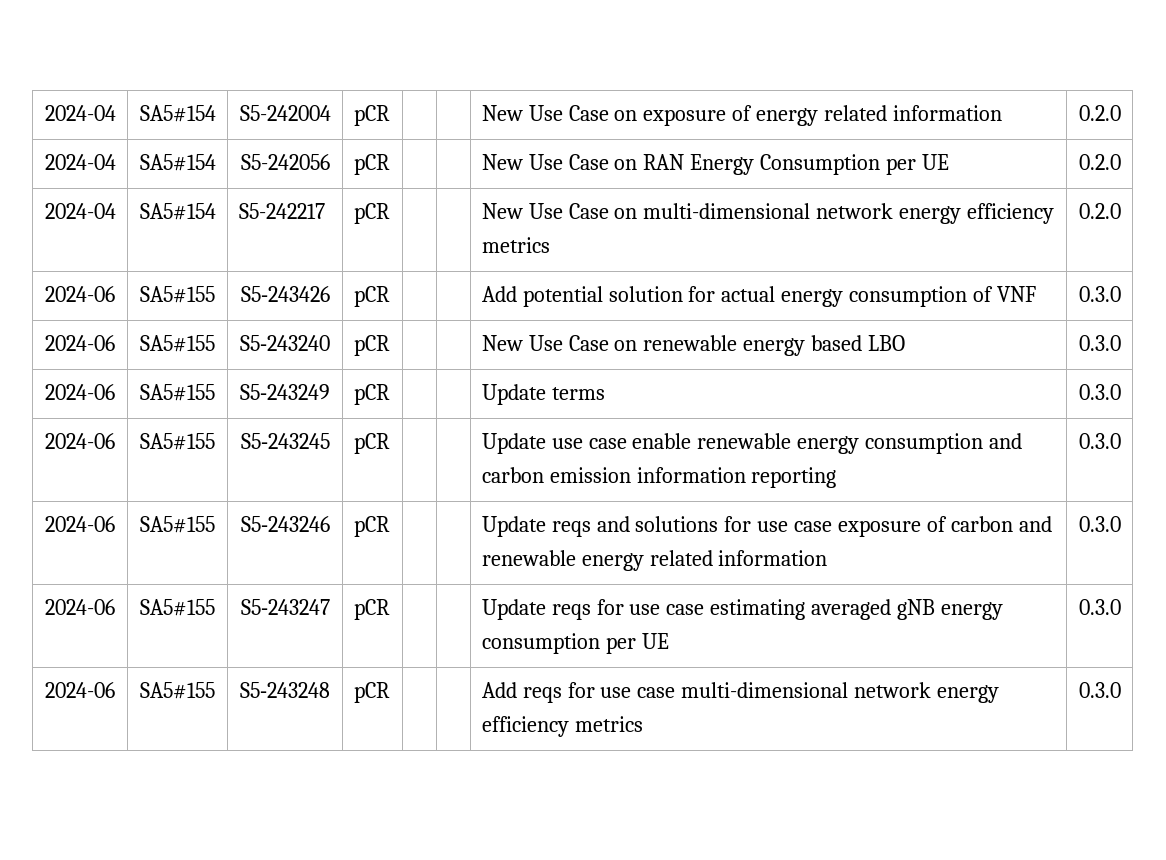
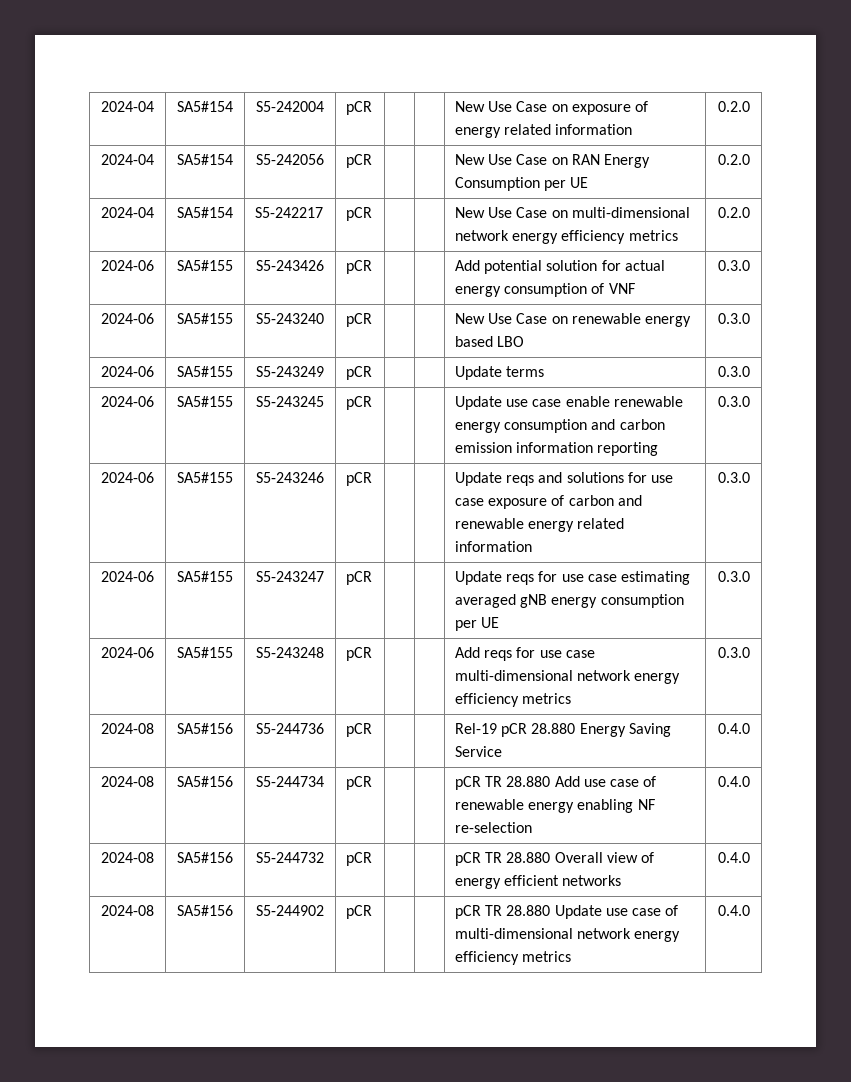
+ 2024-08 | SA5#156 | S5-244736 | pCR | | | Rel-19 pCR 28.880 Energy Saving Service | 0.4.0
+ 2024-08 | SA5#156 | S5-244734 | pCR | | | pCR TR 28.880 Add use case of renewable energy enabling NF re-selection | 0.4.0
+ 2024-08 | SA5#156 | S5‑244732 | pCR | | | pCR TR 28.880 Overall view of energy efficient networks | 0.4.0
+ 2024-08 | SA5#156 | S5‑244902 | pCR | | | pCR TR 28.880 Update use case of multi-dimensional network energy efficiency metrics | 0.4.0

